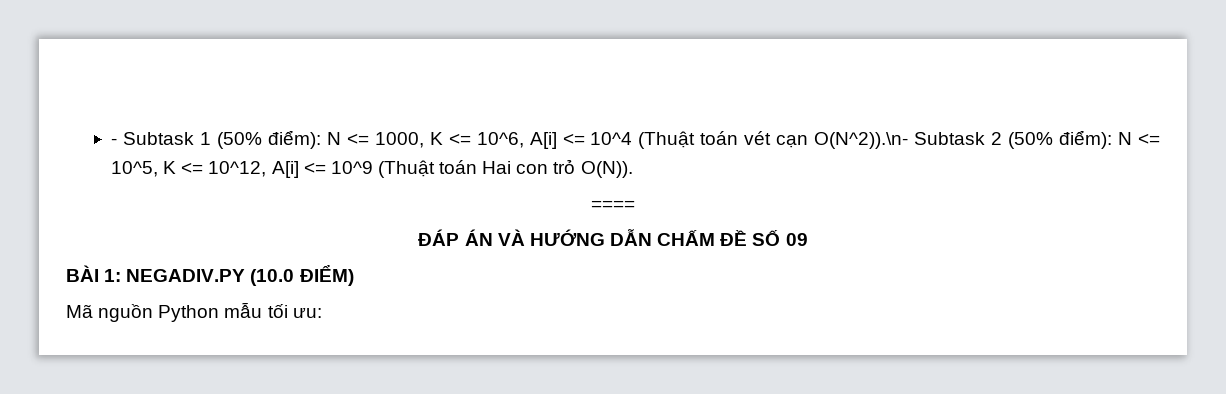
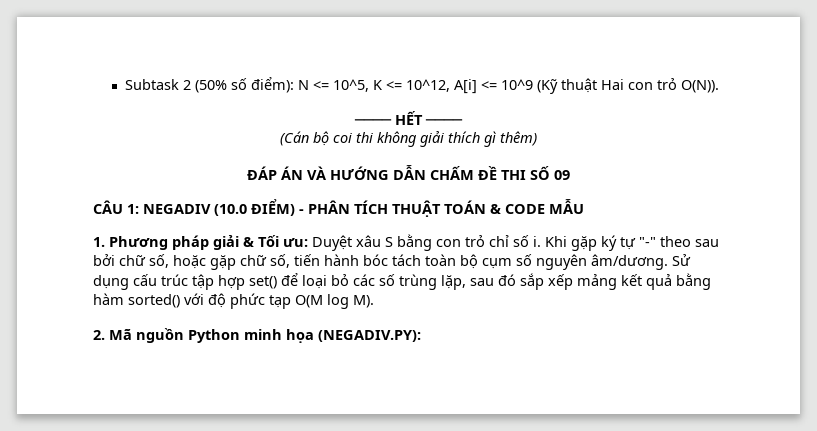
- - Subtask 1 (50% điểm): N <= 1000, K <= 10^6, A[i] <= 10^4 (Thuật toán vét cạn O(N^2)).\n- Subtask 2 (50% điểm): N <= 10^5, K <= 10^12, A[i] <= 10^9 (Thuật toán Hai con trỏ O(N)).
+ Subtask 2 (50% số điểm): N <= 10^5, K <= 10^12, A[i] <= 10^9 (Kỹ thuật Hai con trỏ O(N)).
- ====
+ ──── HẾT ────
+ (Cán bộ coi thi không giải thích gì thêm)
- ĐÁP ÁN VÀ HƯỚNG DẪN CHẤM ĐỀ SỐ 09
+ ĐÁP ÁN VÀ HƯỚNG DẪN CHẤM ĐỀ THI SỐ 09
- BÀI 1: NEGADIV.PY (10.0 ĐIỂM)
- Mã nguồn Python mẫu tối ưu:
+ CÂU 1: NEGADIV (10.0 ĐIỂM) - PHÂN TÍCH THUẬT TOÁN & CODE MẪU
+ 1. Phương pháp giải & Tối ưu: Duyệt xâu S bằng con trỏ chỉ số i. Khi gặp ký tự "-" theo sau bởi chữ số, hoặc gặp chữ số, tiến hành bóc tách toàn bộ cụm số nguyên âm/dương. Sử dụng cấu trúc tập hợp set() để loại bỏ các số trùng lặp, sau đó sắp xếp mảng kết quả bằng hàm sorted() với độ phức tạp O(M log M).
+ 2. Mã nguồn Python minh họa (NEGADIV.PY):

